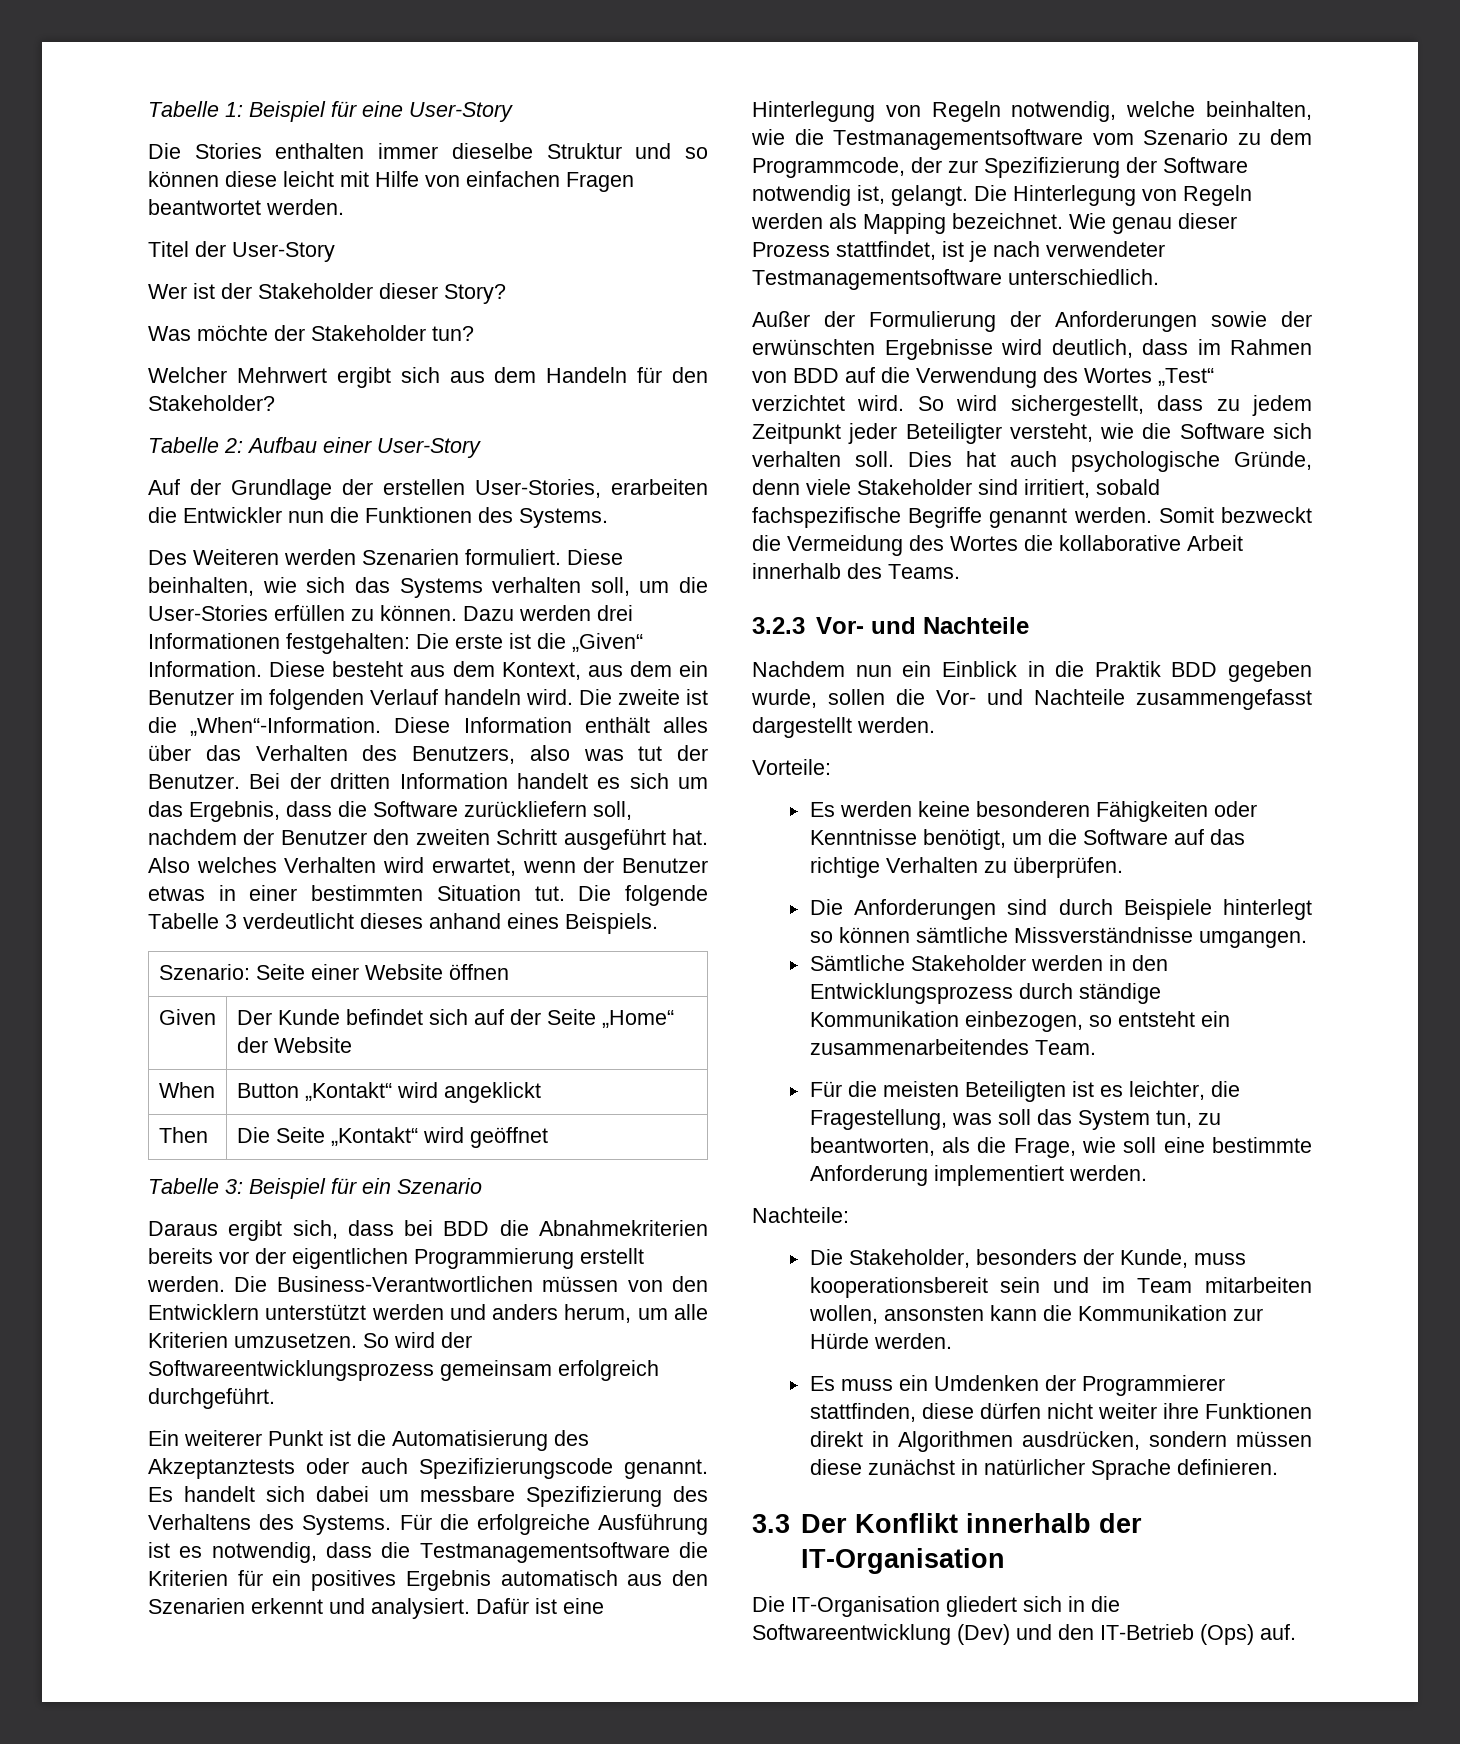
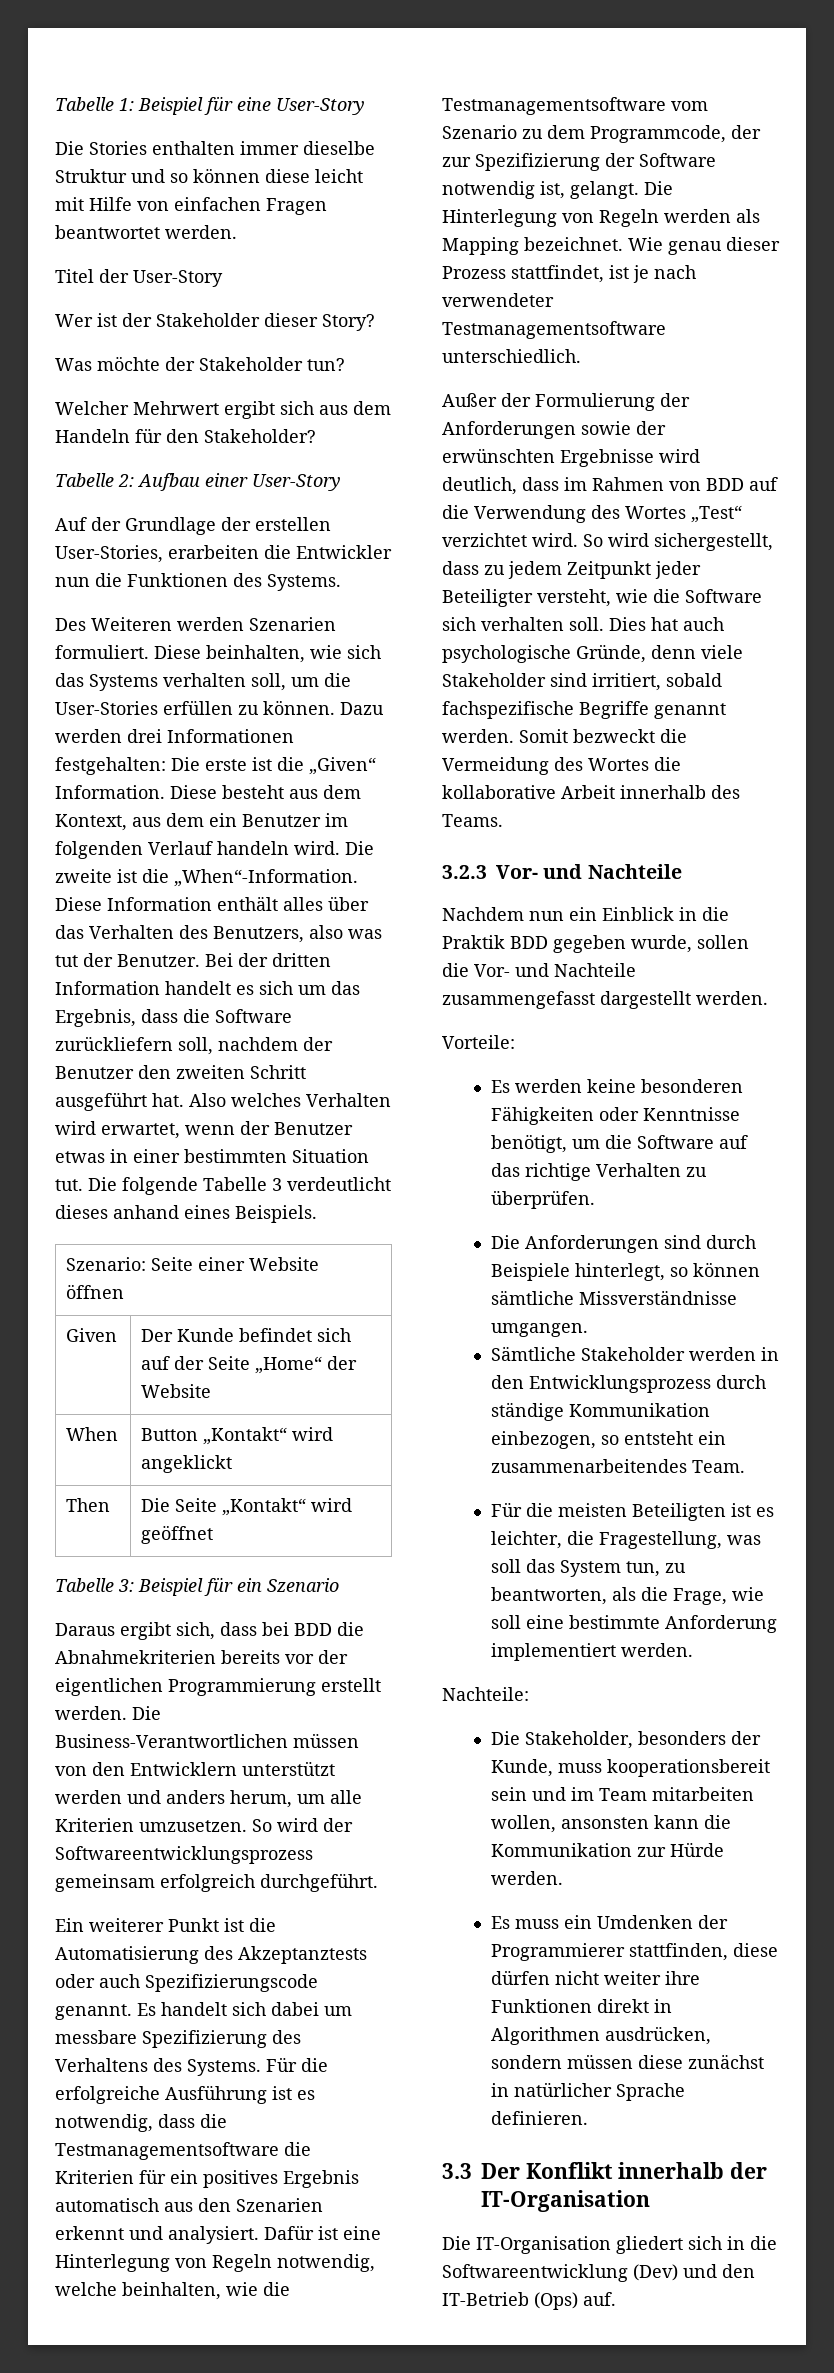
- Die Anforderungen sind durch Beispiele hinterlegt so können sämtliche Missverständnisse umgangen.
+ Die Anforderungen sind durch Beispiele hinterlegt, so können sämtliche Missverständnisse umgangen.

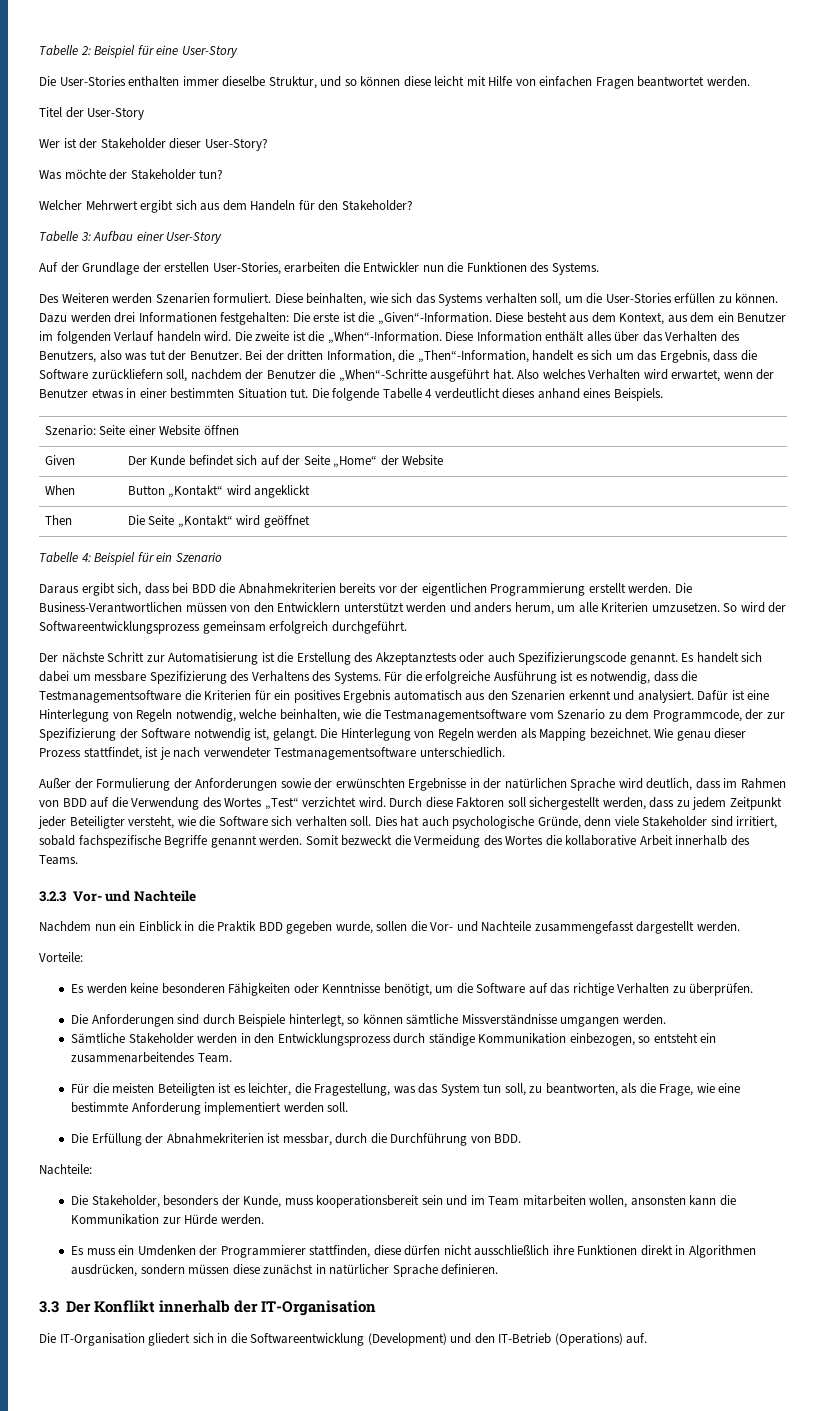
- Tabelle 1: Beispiel für eine User-Story
+ Tabelle 2: Beispiel für eine User-Story
- Die Stories enthalten immer dieselbe Struktur und so können diese leicht mit Hilfe von einfachen Fragen beantwortet werden.
+ Die User-Stories enthalten immer dieselbe Struktur, und so können diese leicht mit Hilfe von einfachen Fragen beantwortet werden.
- Wer ist der Stakeholder dieser Story?
+ Wer ist der Stakeholder dieser User-Story?
- Tabelle 2: Aufbau einer User-Story
+ Tabelle 3: Aufbau einer User-Story
- Dazu werden drei Informationen festgehalten: Die erste ist die „Given“ Information.
+ Dazu werden drei Informationen festgehalten: Die erste ist die „Given“-Information.
- Bei der dritten Information handelt es sich um das Ergebnis, dass die Software zurückliefern soll, nachdem der Benutzer den zweiten Schritt ausgeführt hat.
+ Bei der dritten Information, die „Then“-Information, handelt es sich um das Ergebnis, dass die Software zurückliefern soll, nachdem der Benutzer die „When“-Schritte ausgeführt hat.
- Die folgende Tabelle 3 verdeutlicht dieses anhand eines Beispiels.
+ Die folgende Tabelle 4 verdeutlicht dieses anhand eines Beispiels.
- Tabelle 3: Beispiel für ein Szenario
+ Tabelle 4: Beispiel für ein Szenario
- Ein weiterer Punkt ist die Automatisierung des Akzeptanztests oder auch Spezifizierungscode genannt.
+ Der nächste Schritt zur Automatisierung ist die Erstellung des Akzeptanztests oder auch Spezifizierungscode genannt.
- Außer der Formulierung der Anforderungen sowie der erwünschten Ergebnisse wird deutlich, dass im Rahmen von BDD auf die Verwendung des Wortes „Test“ verzichtet wird.
+ Außer der Formulierung der Anforderungen sowie der erwünschten Ergebnisse in der natürlichen Sprache wird deutlich, dass im Rahmen von BDD auf die Verwendung des Wortes „Test“ verzichtet wird.
- So wird sichergestellt, dass zu jedem Zeitpunkt jeder Beteiligter versteht, wie die Software sich verhalten soll.
+ Durch diese Faktoren soll sichergestellt werden, dass zu jedem Zeitpunkt jeder Beteiligter versteht, wie die Software sich verhalten soll.
- Die Anforderungen sind durch Beispiele hinterlegt, so können sämtliche Missverständnisse umgangen.
+ Die Anforderungen sind durch Beispiele hinterlegt, so können sämtliche Missverständnisse umgangen werden.
- Für die meisten Beteiligten ist es leichter, die Fragestellung, was soll das System tun, zu beantworten, als die Frage, wie soll eine bestimmte Anforderung implementiert werden.
+ Für die meisten Beteiligten ist es leichter, die Fragestellung, was das System tun soll, zu beantworten, als die Frage, wie eine bestimmte Anforderung implementiert werden soll.
+ Die Erfüllung der Abnahmekriterien ist messbar, durch die Durchführung von BDD.
- Es muss ein Umdenken der Programmierer stattfinden, diese dürfen nicht weiter ihre Funktionen direkt in Algorithmen ausdrücken, sondern müssen diese zunächst in natürlicher Sprache definieren.
+ Es muss ein Umdenken der Programmierer stattfinden, diese dürfen nicht ausschließlich ihre Funktionen direkt in Algorithmen ausdrücken, sondern müssen diese zunächst in natürlicher Sprache definieren.
- Die IT-Organisation gliedert sich in die Softwareentwicklung (Dev) und den IT-Betrieb (Ops) auf.
+ Die IT-Organisation gliedert sich in die Softwareentwicklung (Development) und den IT-Betrieb (Operations) auf.

